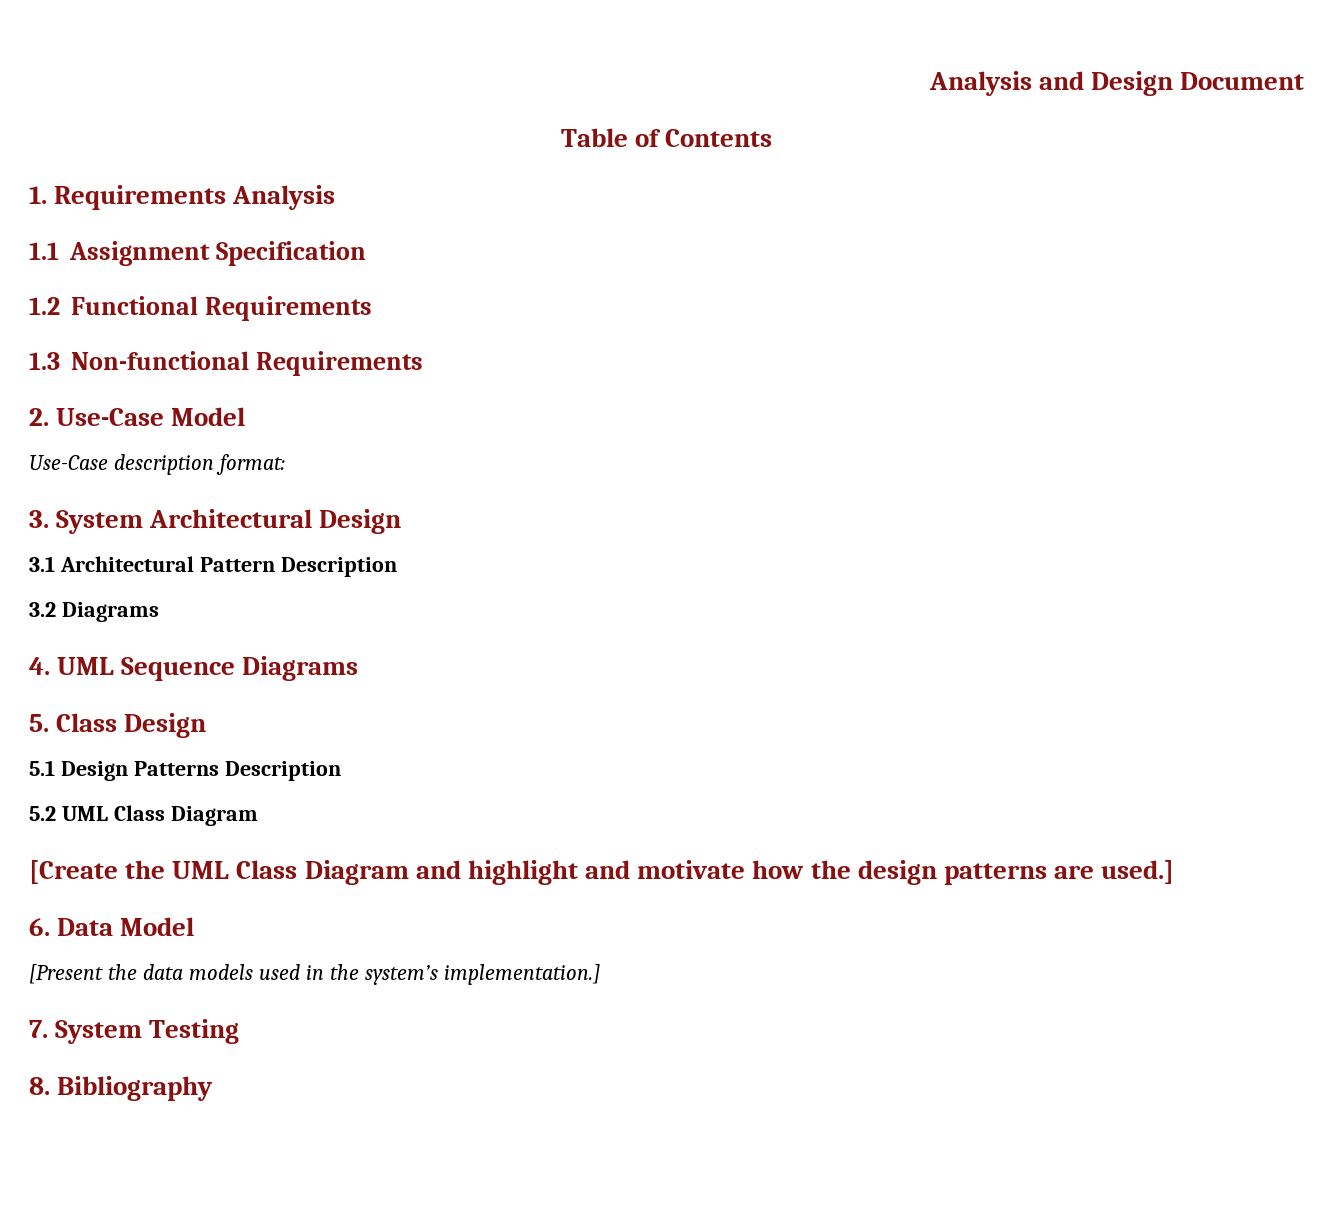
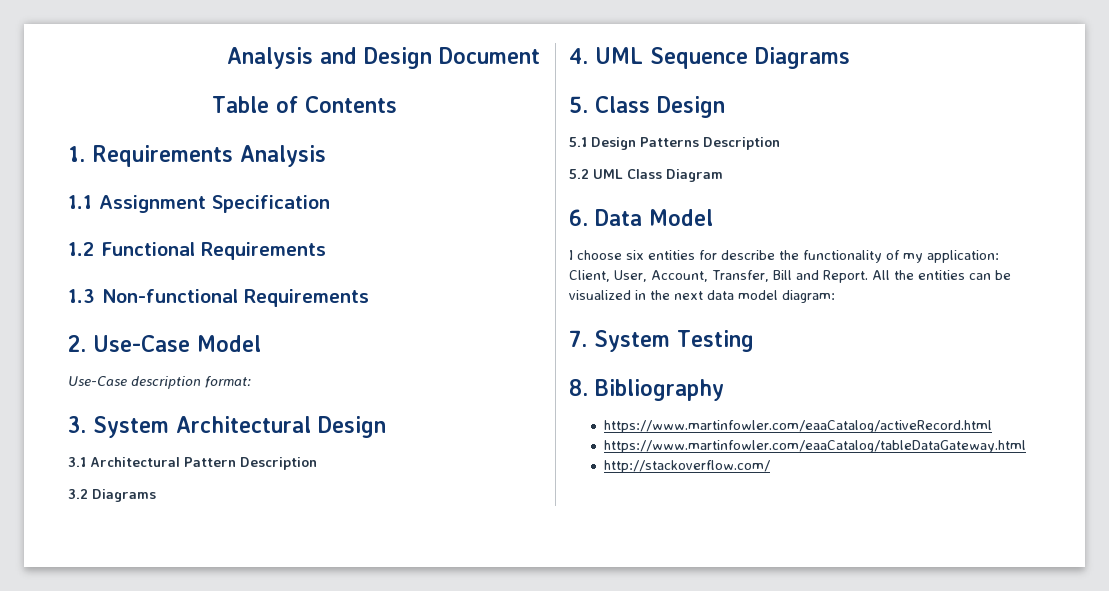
- [Create the UML Class Diagram and highlight and motivate how the design patterns are used.]
  6. Data Model
- [Present the data models used in the system’s implementation.]
+ I choose six entities for describe the functionality of my application: Client, User, Account, Transfer, Bill and Report. All the entities can be visualized in the next data model diagram:
+ https://www.martinfowler.com/eaaCatalog/activeRecord.html
+ https://www.martinfowler.com/eaaCatalog/tableDataGateway.html
+ http://stackoverflow.com/

